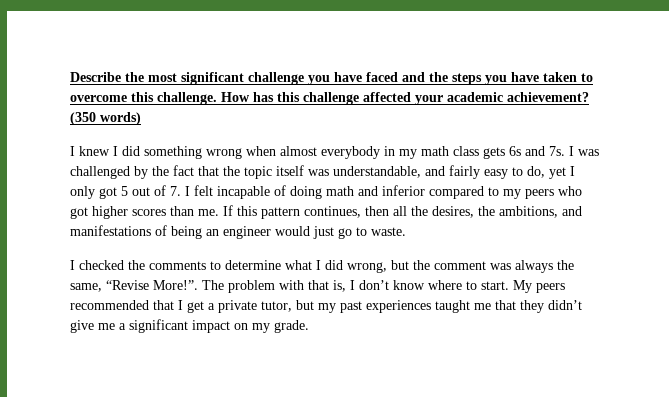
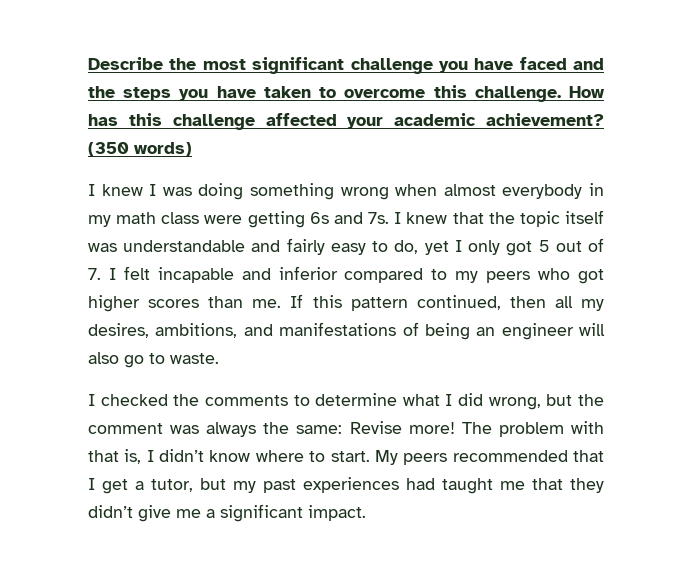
- I knew I did something wrong when almost everybody in my math class gets 6s and 7s.
+ I knew I was doing something wrong when almost everybody in my math class were getting 6s and 7s.
- I was challenged by the fact that the topic itself was understandable, and fairly easy to do, yet I only got 5 out of 7. I felt incapable of doing math and inferior compared to my peers who got higher scores than me.
+ I knew that the topic itself was understandable and fairly easy to do, yet I only got 5 out of 7. I felt incapable and inferior compared to my peers who got higher scores than me.
- If this pattern continues, then all the desires, the ambitions, and manifestations of being an engineer would just go to waste.
+ If this pattern continued, then all my desires, ambitions, and manifestations of being an engineer will also go to waste.
- I checked the comments to determine what I did wrong, but the comment was always the same, “Revise More!”.
+ I checked the comments to determine what I did wrong, but the comment was always the same: Revise more!
- The problem with that is, I don’t know where to start.
+ The problem with that is, I didn’t know where to start.
- My peers recommended that I get a private tutor, but my past experiences taught me that they didn’t give me a significant impact on my grade.
+ My peers recommended that I get a tutor, but my past experiences had taught me that they didn’t give me a significant impact.

